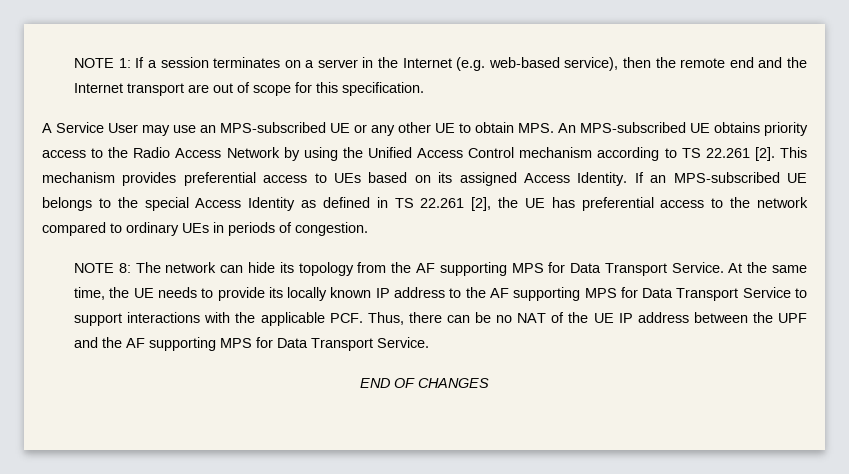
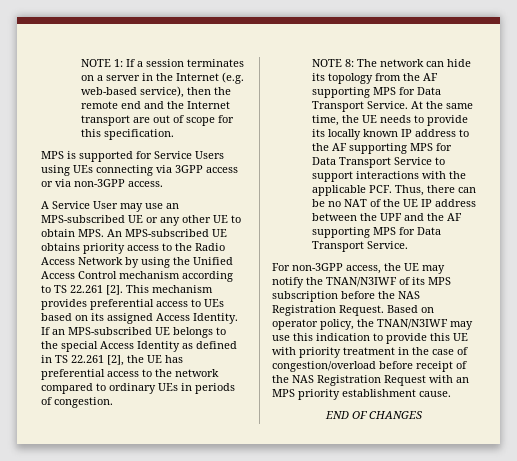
+ MPS is supported for Service Users using UEs connecting via 3GPP access or via non-3GPP access.
+ For non-3GPP access, the UE may notify the TNAN/N3IWF of its MPS subscription before the NAS Registration Request. Based on operator policy, the TNAN/N3IWF may use this indication to provide this UE with priority treatment in the case of congestion/overload before receipt of the NAS Registration Request with an MPS priority establishment cause.

